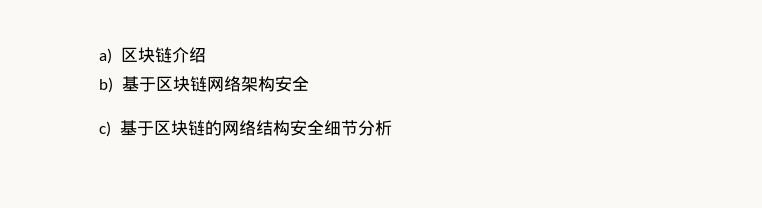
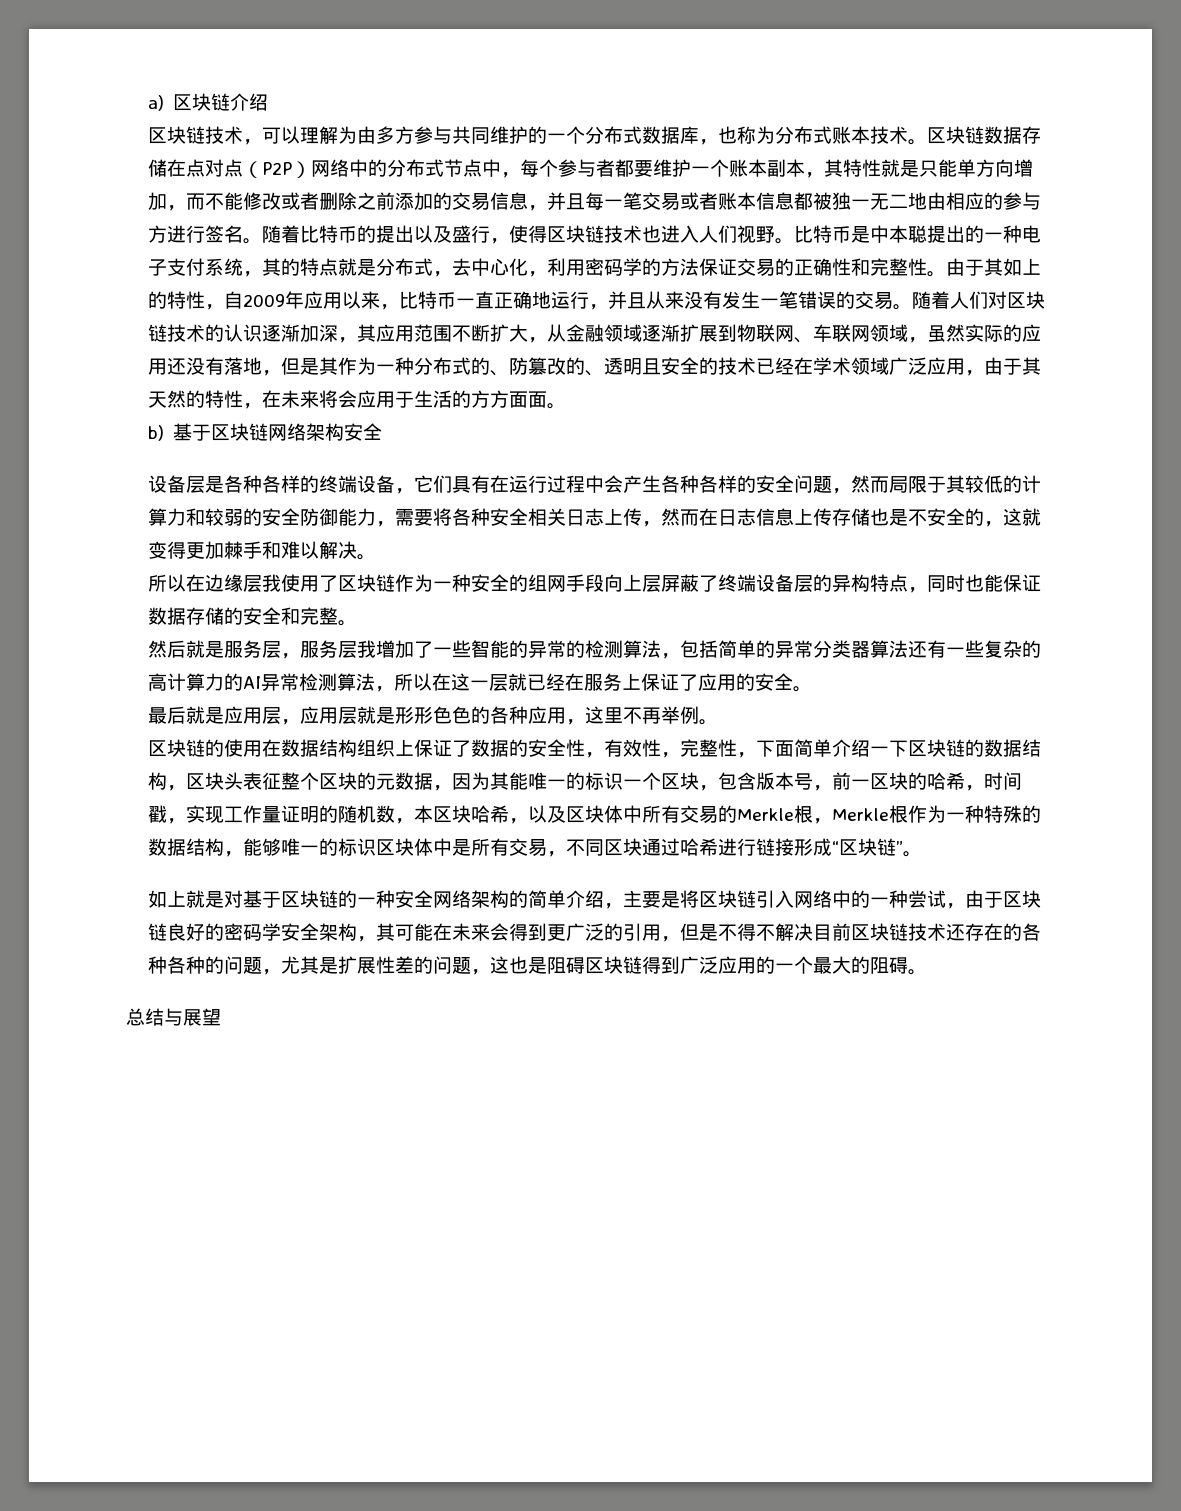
+ 区块链技术，可以理解为由多方参与共同维护的一个分布式数据库，也称为分布式账本技术。区块链数据存储在点对点（P2P）网络中的分布式节点中，每个参与者都要维护一个账本副本，其特性就是只能单方向增加，而不能修改或者删除之前添加的交易信息，并且每一笔交易或者账本信息都被独一无二地由相应的参与方进行签名。随着比特币的提出以及盛行，使得区块链技术也进入人们视野。比特币是中本聪提出的一种电子支付系统，其的特点就是分布式，去中心化，利用密码学的方法保证交易的正确性和完整性。由于其如上的特性，自2009年应用以来，比特币一直正确地运行，并且从来没有发生一笔错误的交易。随着人们对区块链技术的认识逐渐加深，其应用范围不断扩大，从金融领域逐渐扩展到物联网、车联网领域，虽然实际的应用还没有落地，但是其作为一种分布式的、防篡改的、透明且安全的技术已经在学术领域广泛应用，由于其天然的特性，在未来将会应用于生活的方方面面。
- c)基于区块链的网络结构安全细节分析
+ 设备层是各种各样的终端设备，它们具有在运行过程中会产生各种各样的安全问题，然而局限于其较低的计算力和较弱的安全防御能力，需要将各种安全相关日志上传，然而在日志信息上传存储也是不安全的，这就变得更加棘手和难以解决。
+ 所以在边缘层我使用了区块链作为一种安全的组网手段向上层屏蔽了终端设备层的异构特点，同时也能保证数据存储的安全和完整。
+ 然后就是服务层，服务层我增加了一些智能的异常的检测算法，包括简单的异常分类器算法还有一些复杂的高计算力的AI异常检测算法，所以在这一层就已经在服务上保证了应用的安全。
+ 最后就是应用层，应用层就是形形色色的各种应用，这里不再举例。
+ 区块链的使用在数据结构组织上保证了数据的安全性，有效性，完整性，下面简单介绍一下区块链的数据结构，区块头表征整个区块的元数据，因为其能唯一的标识一个区块，包含版本号，前一区块的哈希，时间戳，实现工作量证明的随机数，本区块哈希，以及区块体中所有交易的Merkle根，Merkle根作为一种特殊的数据结构，能够唯一的标识区块体中是所有交易，不同区块通过哈希进行链接形成“区块链”。
+ 如上就是对基于区块链的一种安全网络架构的简单介绍，主要是将区块链引入网络中的一种尝试，由于区块链良好的密码学安全架构，其可能在未来会得到更广泛的引用，但是不得不解决目前区块链技术还存在的各种各种的问题，尤其是扩展性差的问题，这也是阻碍区块链得到广泛应用的一个最大的阻碍。
+ 总结与展望

